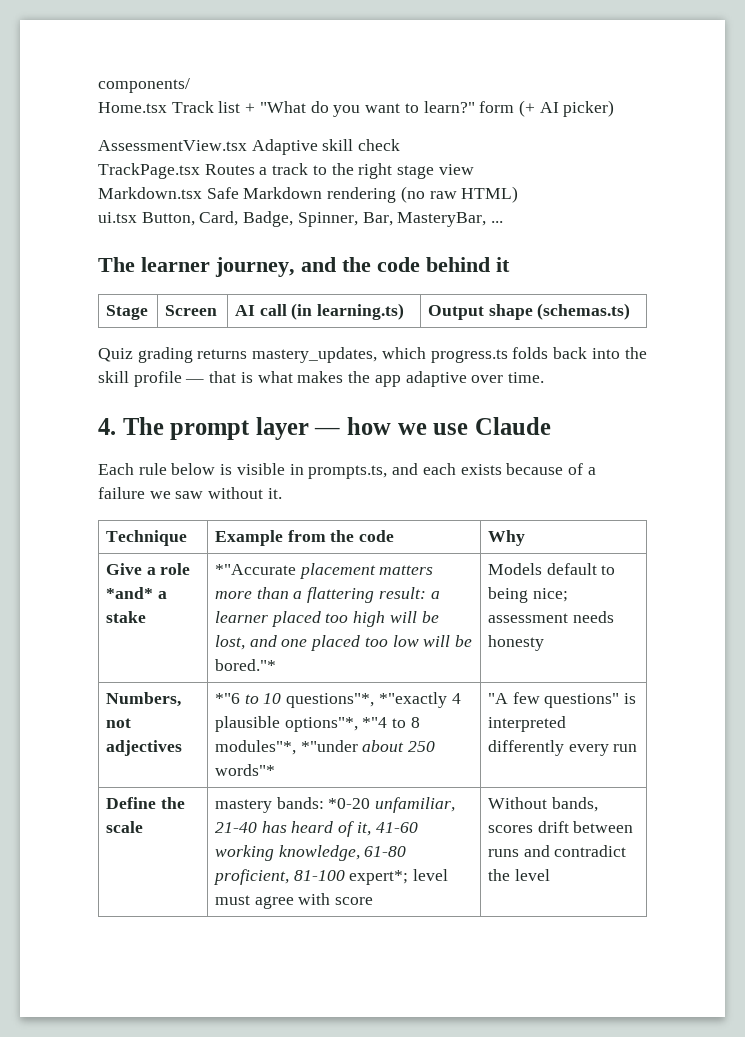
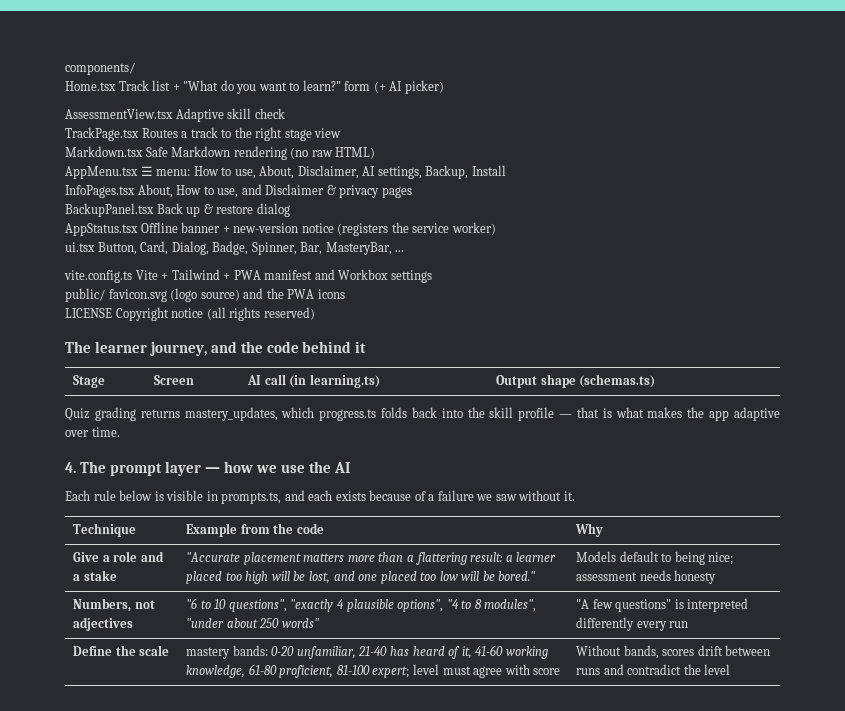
+ AppMenu.tsx ☰ menu: How to use, About, Disclaimer, AI settings, Backup, Install
+ InfoPages.tsx About, How to use, and Disclaimer & privacy pages
+ BackupPanel.tsx Back up & restore dialog
+ AppStatus.tsx Offline banner + new-version notice (registers the service worker)
- ui.tsx Button, Card, Badge, Spinner, Bar, MasteryBar, ...
+ ui.tsx Button, Card, Dialog, Badge, Spinner, Bar, MasteryBar, ...
+ vite.config.ts Vite + Tailwind + PWA manifest and Workbox settings
+ public/ favicon.svg (logo source) and the PWA icons
+ LICENSE Copyright notice (all rights reserved)
- 4. The prompt layer — how we use Claude
+ 4. The prompt layer — how we use the AI
- Give a role *and* a stake | *"Accurate placement matters more than a flattering result: a learner placed too high will be lost, and one placed too low will be bored."* | Models default to being nice; assessment needs honesty
+ Give a role and a stake | "Accurate placement matters more than a flattering result: a learner placed too high will be lost, and one placed too low will be bored." | Models default to being nice; assessment needs honesty
- Numbers, not adjectives | *"6 to 10 questions"*, *"exactly 4 plausible options"*, *"4 to 8 modules"*, *"under about 250 words"* | "A few questions" is interpreted differently every run
+ Numbers, not adjectives | "6 to 10 questions", "exactly 4 plausible options", "4 to 8 modules", "under about 250 words" | "A few questions" is interpreted differently every run
- Define the scale | mastery bands: *0-20 unfamiliar, 21-40 has heard of it, 41-60 working knowledge, 61-80 proficient, 81-100 expert*; level must agree with score | Without bands, scores drift between runs and contradict the level
+ Define the scale | mastery bands: 0-20 unfamiliar, 21-40 has heard of it, 41-60 working knowledge, 61-80 proficient, 81-100 expert; level must agree with score | Without bands, scores drift between runs and contradict the level

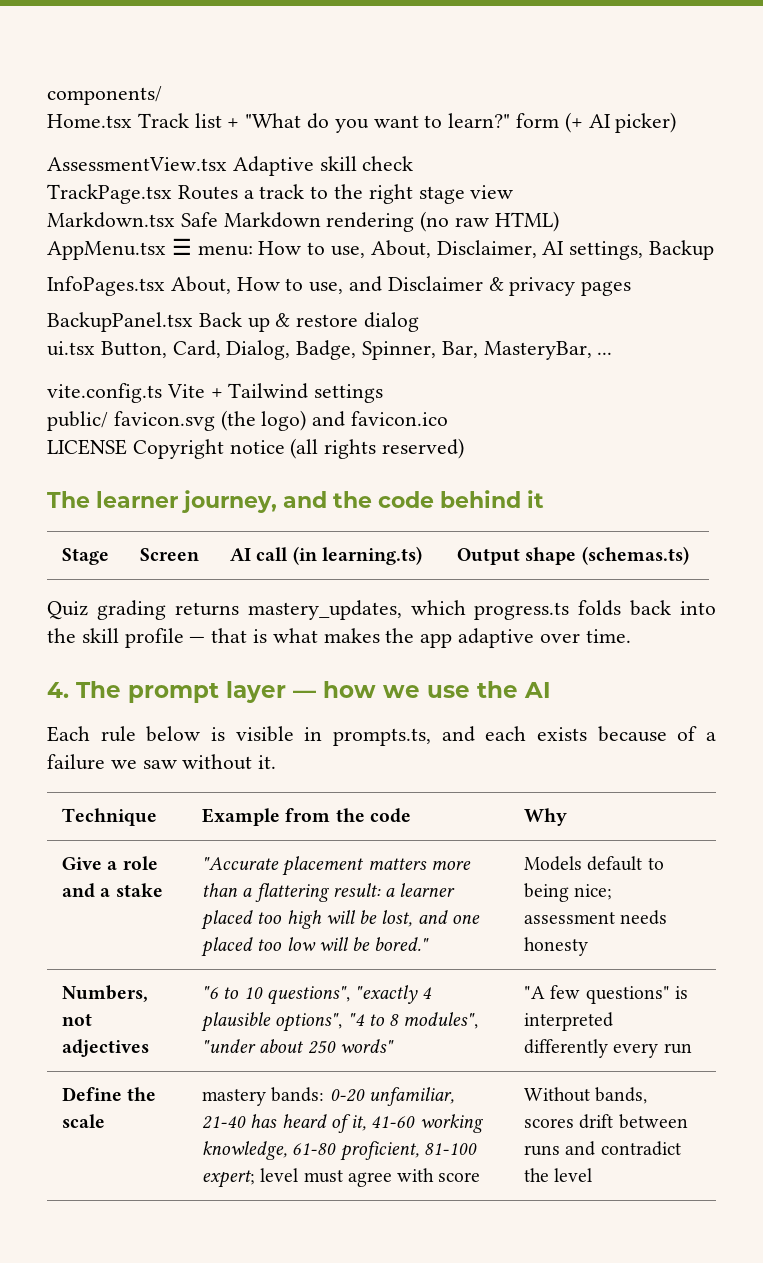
- AppMenu.tsx ☰ menu: How to use, About, Disclaimer, AI settings, Backup, Install
+ AppMenu.tsx ☰ menu: How to use, About, Disclaimer, AI settings, Backup
- AppStatus.tsx Offline banner + new-version notice (registers the service worker)
- vite.config.ts Vite + Tailwind + PWA manifest and Workbox settings
- public/ favicon.svg (logo source) and the PWA icons
+ vite.config.ts Vite + Tailwind settings
+ public/ favicon.svg (the logo) and favicon.ico

